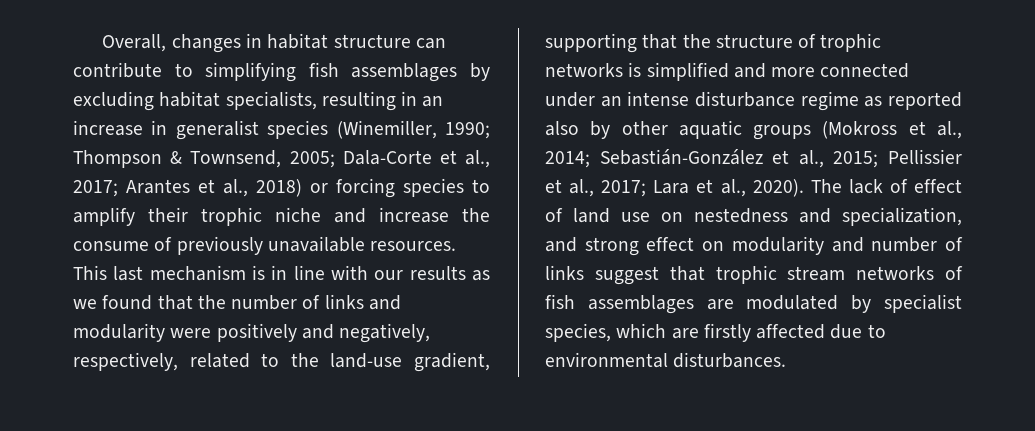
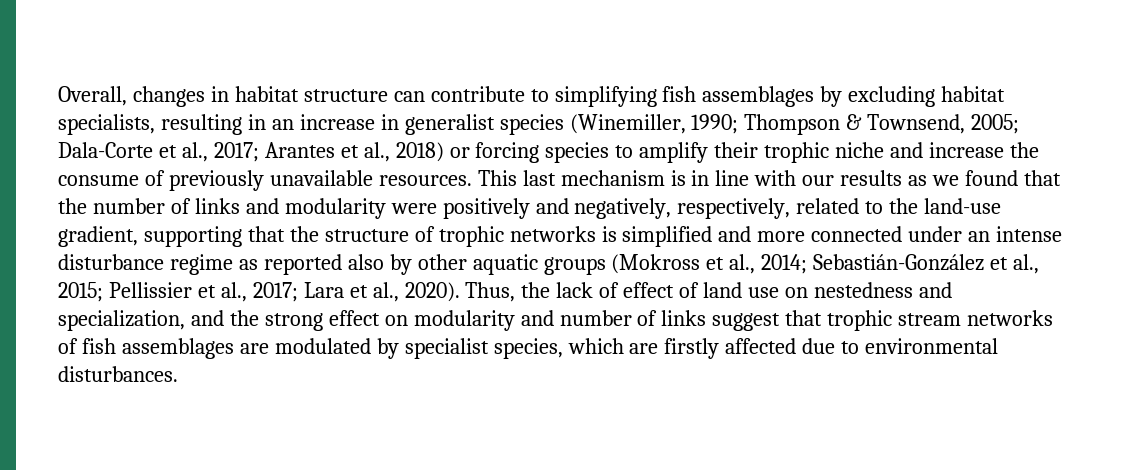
- The lack of effect of land use on nestedness and specialization, and strong effect on modularity and number of links suggest that trophic stream networks of fish assemblages are modulated by specialist species, which are firstly affected due to environmental disturbances.
+ Thus, the lack of effect of land use on nestedness and specialization, and the strong effect on modularity and number of links suggest that trophic stream networks of fish assemblages are modulated by specialist species, which are firstly affected due to environmental disturbances.

